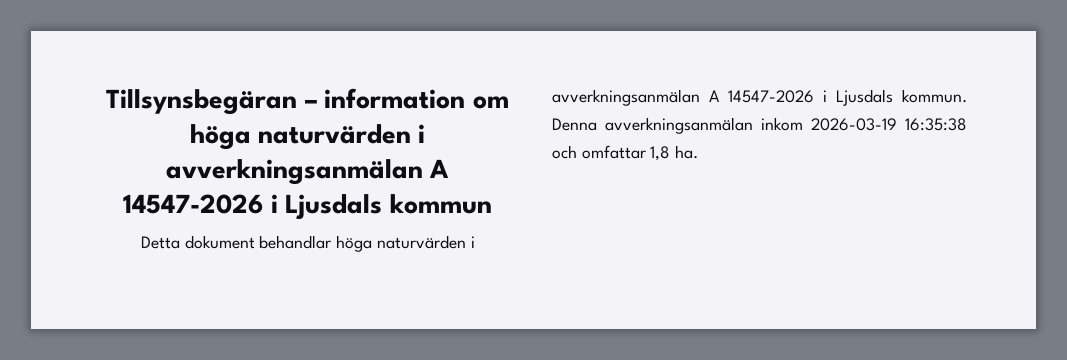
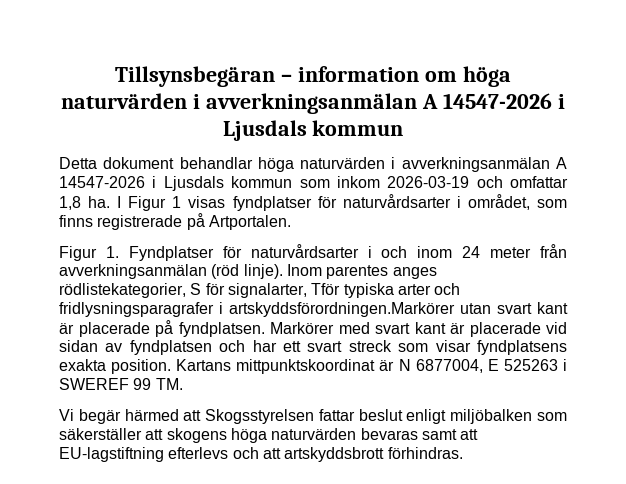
- Detta dokument behandlar höga naturvärden i avverkningsanmälan A 14547-2026 i Ljusdals kommun. Denna avverkningsanmälan inkom 2026-03-19 16:35:38 och omfattar 1,8 ha.
+ Detta dokument behandlar höga naturvärden i avverkningsanmälan A 14547-2026 i Ljusdals kommun som inkom 2026-03-19 och omfattar 1,8 ha.
+ I Figur 1 visas fyndplatser för naturvårdsarter i området, som finns registrerade på Artportalen.
+ Figur 1. Fyndplatser för naturvårdsarter i och inom 24 meter från avverkningsanmälan (röd linje). Inom parentes anges rödlistekategorier, S för signalarter, Tför typiska arter och fridlysningsparagrafer i artskyddsförordningen.Markörer utan svart kant är placerade på fyndplatsen. Markörer med svart kant är placerade vid sidan av fyndplatsen och har ett svart streck som visar fyndplatsens exakta position. Kartans mittpunktskoordinat är N 6877004, E 525263 i SWEREF 99 TM.
+ Vi begär härmed att Skogsstyrelsen fattar beslut enligt miljöbalken som säkerställer att skogens höga naturvärden bevaras samt att EU-lagstiftning efterlevs och att artskyddsbrott förhindras.

